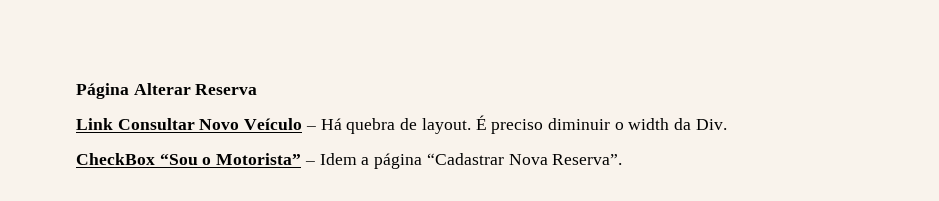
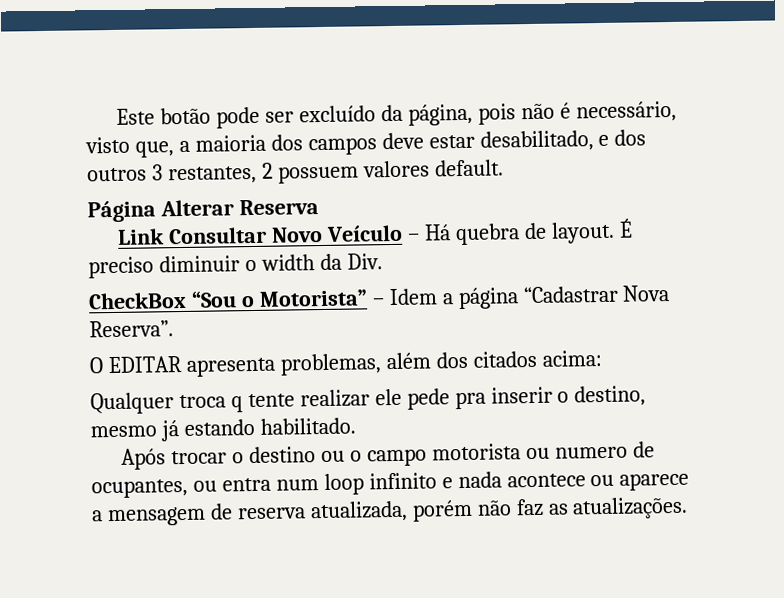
+ Este botão pode ser excluído da página, pois não é necessário, visto que, a maioria dos campos deve estar desabilitado, e dos outros 3 restantes, 2 possuem valores default.
+ O EDITAR apresenta problemas, além dos citados acima:
+ Qualquer troca q tente realizar ele pede pra inserir o destino, mesmo já estando habilitado.
+ Após trocar o destino ou o campo motorista ou numero de ocupantes, ou entra num loop infinito e nada acontece ou aparece a mensagem de reserva atualizada, porém não faz as atualizações.

